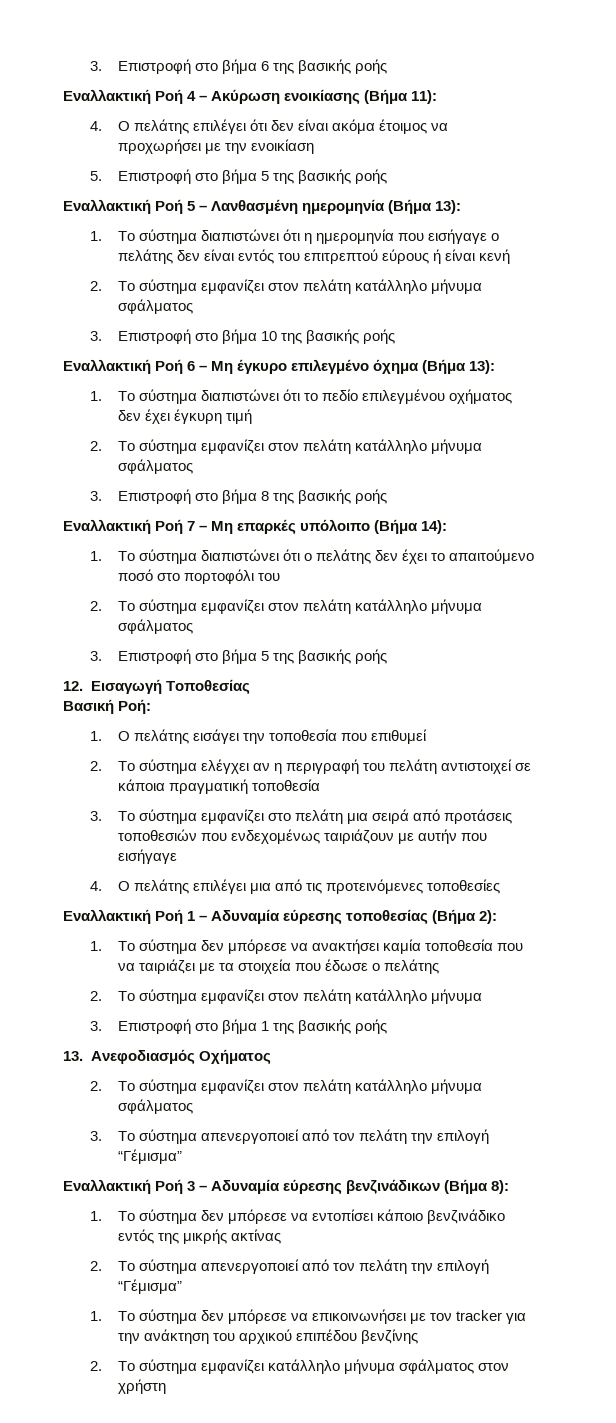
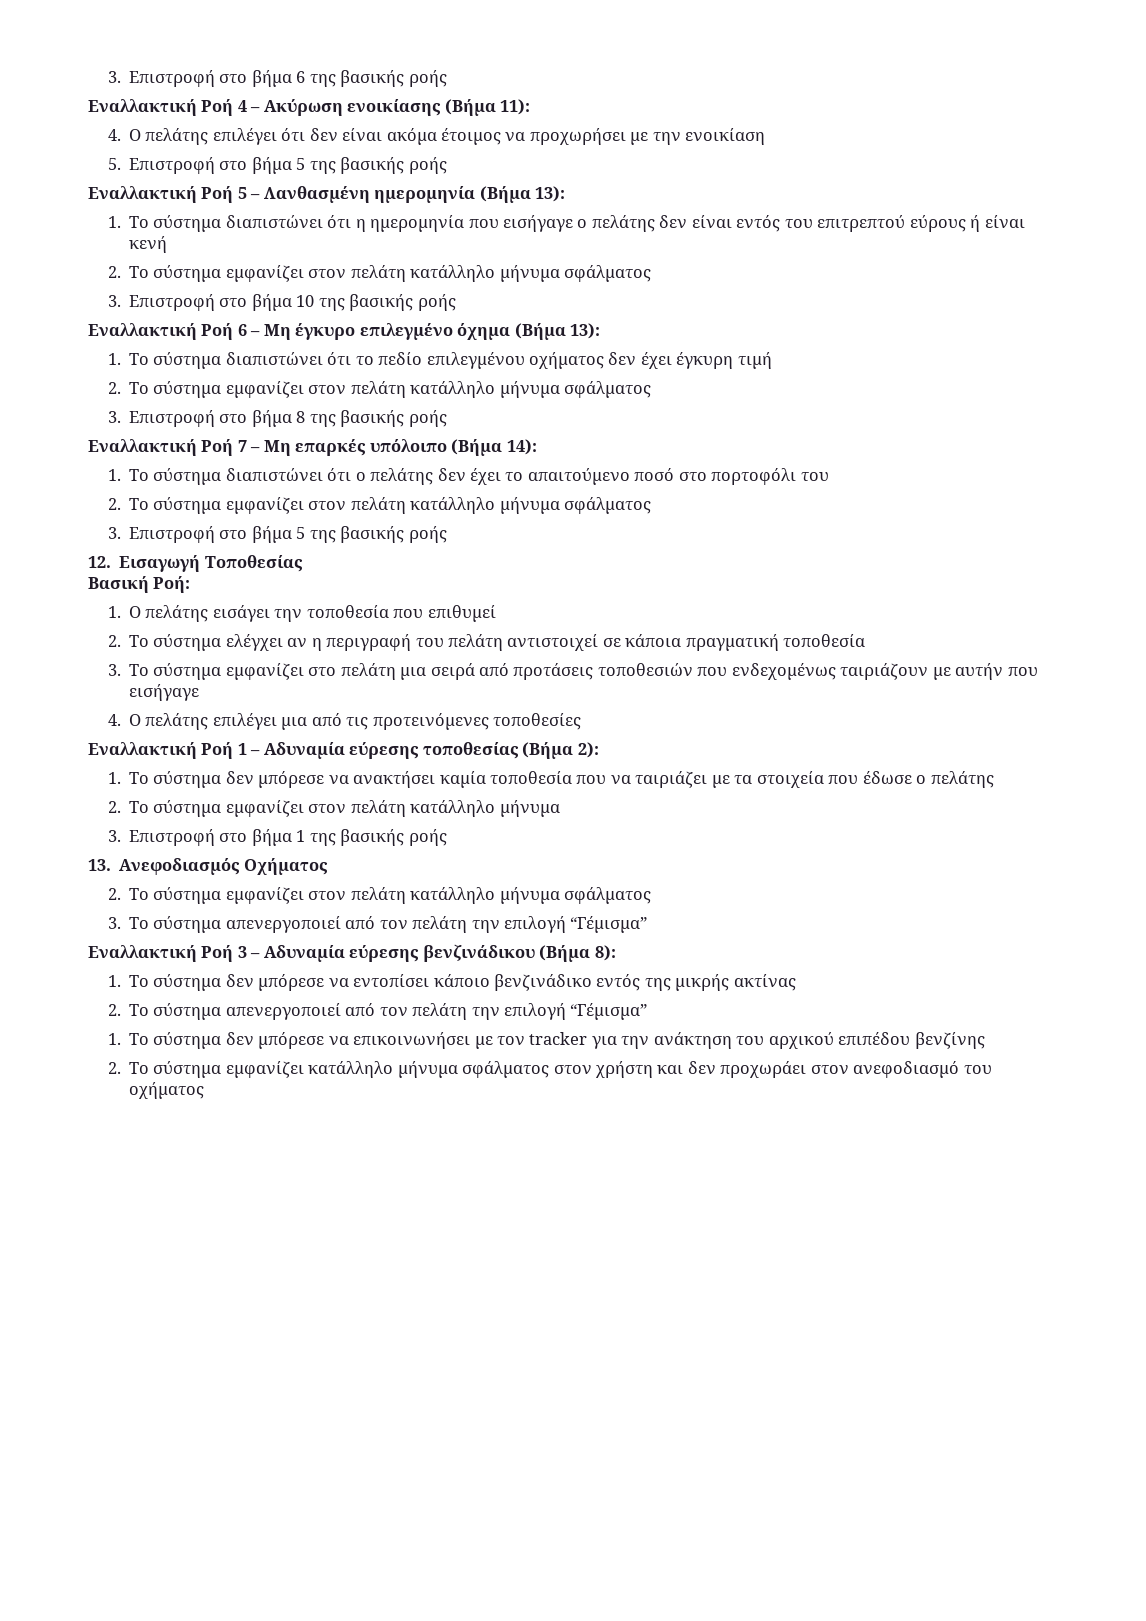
- Εναλλακτική Ροή 3 – Αδυναμία εύρεσης βενζινάδικων (Βήμα 8):
+ Εναλλακτική Ροή 3 – Αδυναμία εύρεσης βενζινάδικου (Βήμα 8):
- 2. Το σύστημα εμφανίζει κατάλληλο μήνυμα σφάλματος στον χρήστη
+ 2. Το σύστημα εμφανίζει κατάλληλο μήνυμα σφάλματος στον χρήστη και δεν προχωράει στον ανεφοδιασμό του οχήματος

